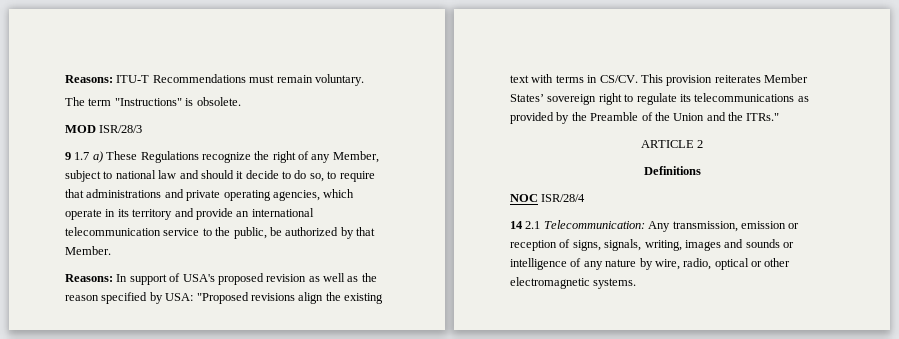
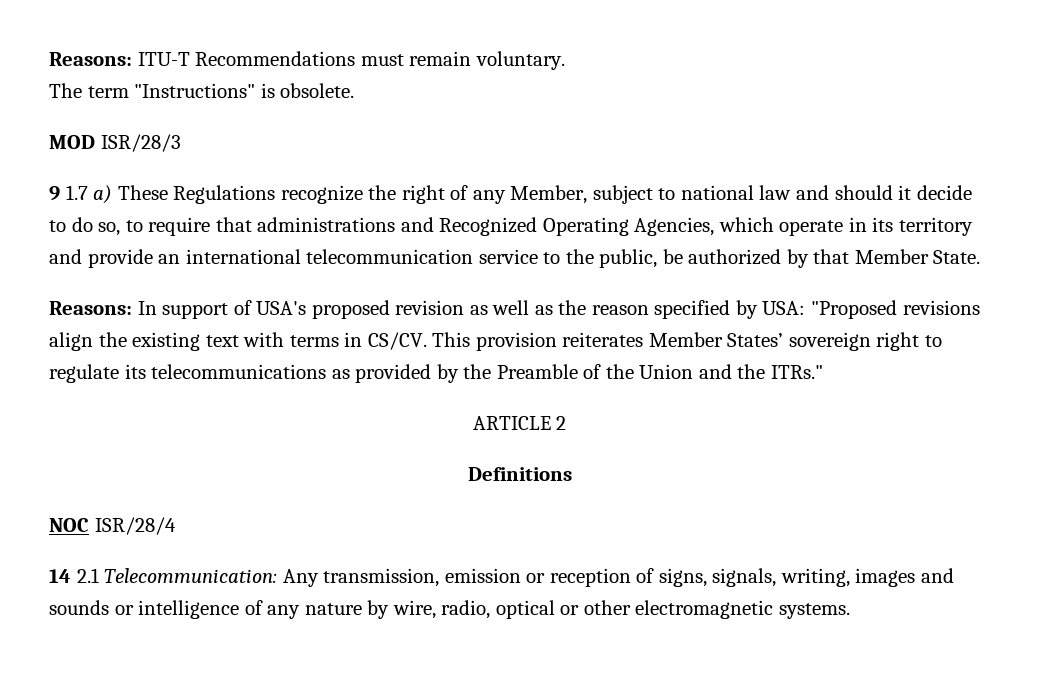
- 9 1.7 a) These Regulations recognize the right of any Member, subject to national law and should it decide to do so, to require that administrations and private operating agencies, which operate in its territory and provide an international telecommunication service to the public, be authorized by that Member.
+ 9 1.7 a) These Regulations recognize the right of any Member, subject to national law and should it decide to do so, to require that administrations and Recognized Operating Agencies, which operate in its territory and provide an international telecommunication service to the public, be authorized by that Member State.

